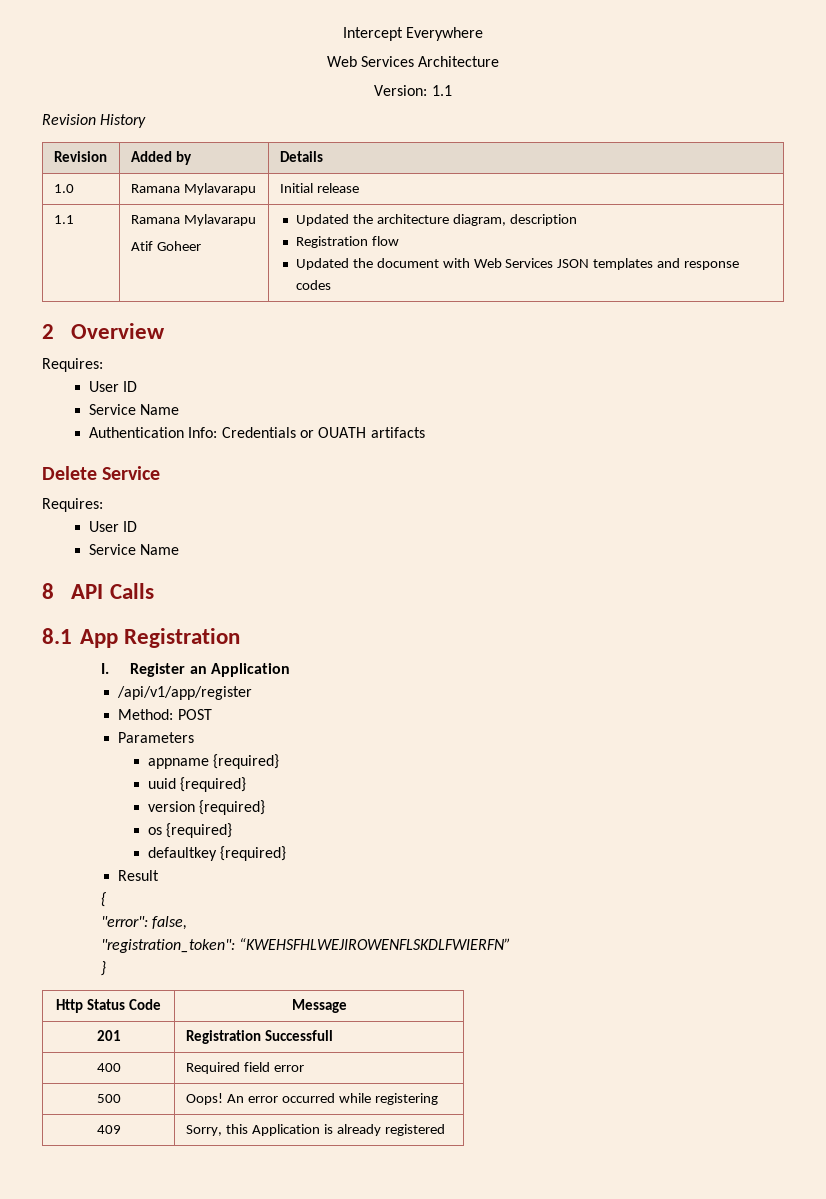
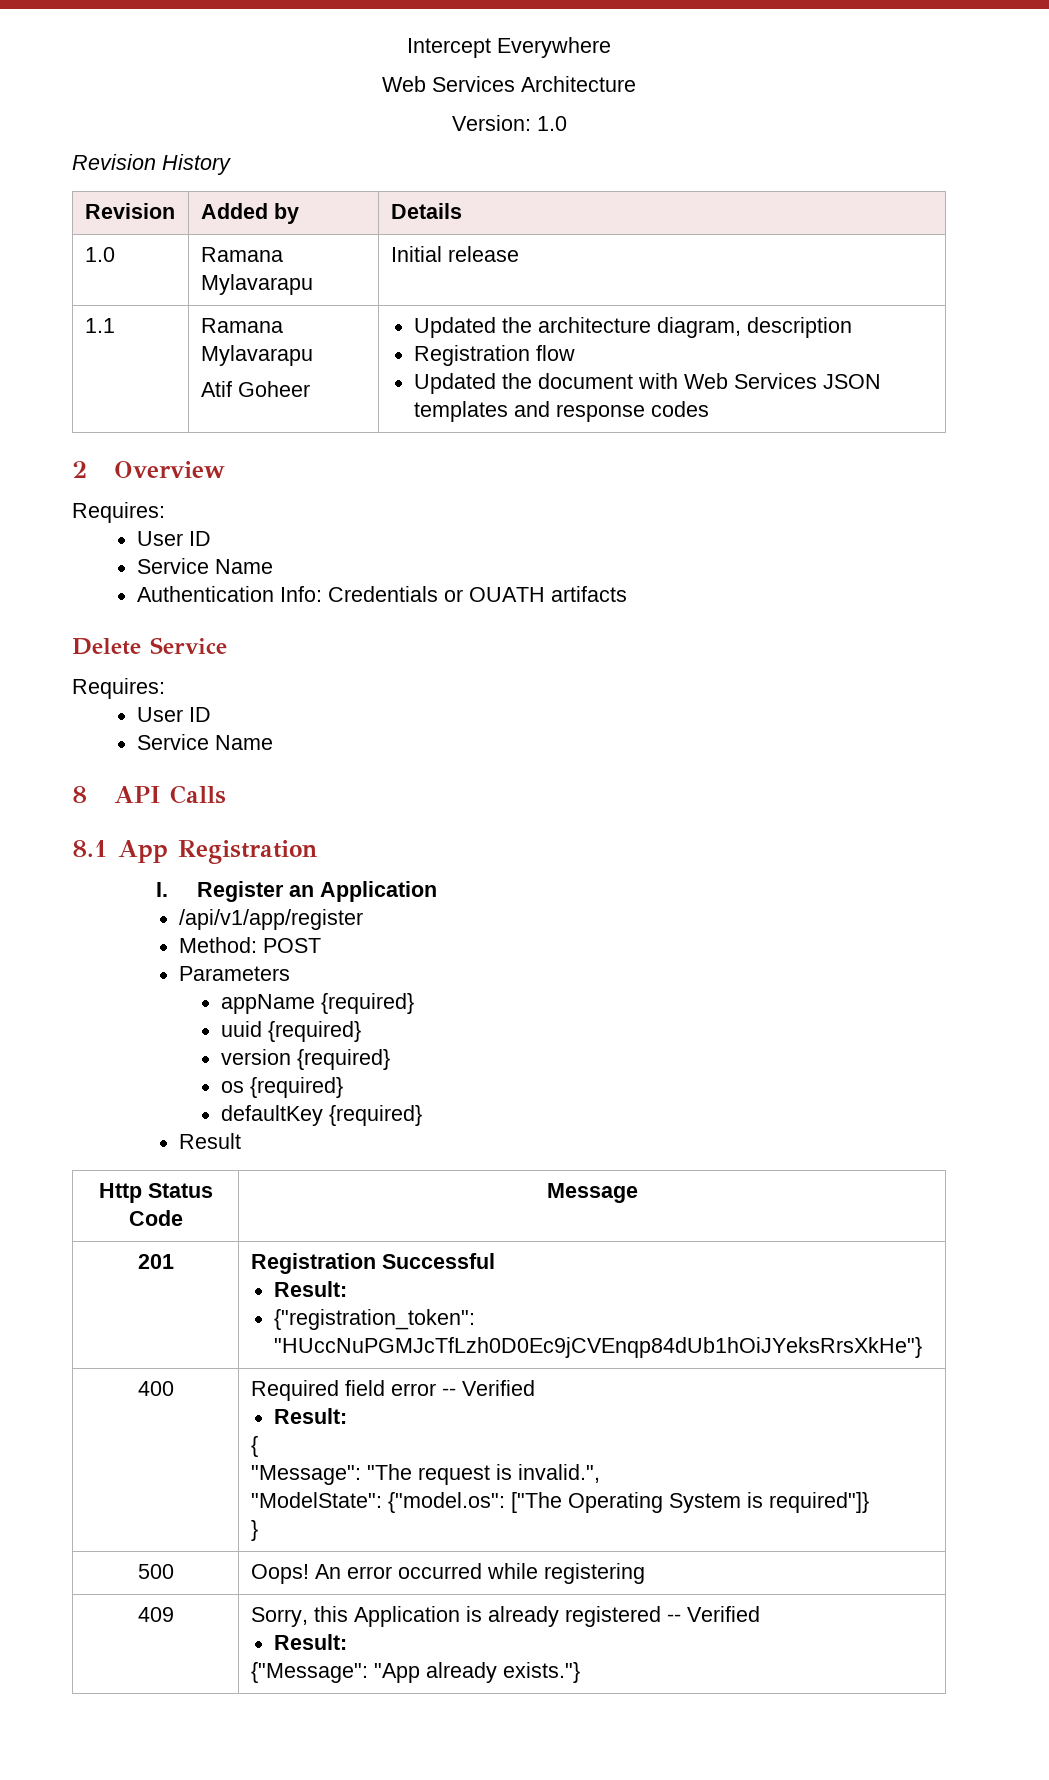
- Version: 1.1
+ Version: 1.0
- appname {required}
+ appName {required}
- defaultkey {required}
+ defaultKey {required}
- {
- "error": false,
- "registration_token": “KWEHSFHLWEJIROWENFLSKDLFWIERFN”
- }
- 201 | Registration Successfull
+ 201 | Registration Successful
+ Result:
+ {"registration_token": "HUccNuPGMJcTfLzh0D0Ec9jCVEnqp84dUb1hOiJYeksRrsXkHe"}
- 400 | Required field error
+ 400 | Required field error -- Verified
+ Result:
+ {
+ "Message": "The request is invalid.",
+ "ModelState": {"model.os": ["The Operating System is required"]}
+ }
- 409 | Sorry, this Application is already registered
+ 409 | Sorry, this Application is already registered -- Verified
+ Result:
+ {"Message": "App already exists."}

